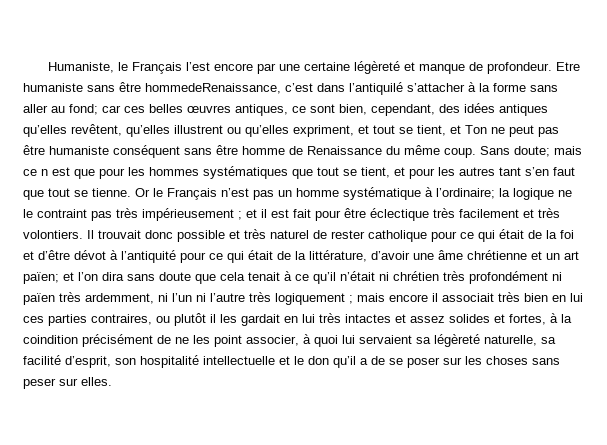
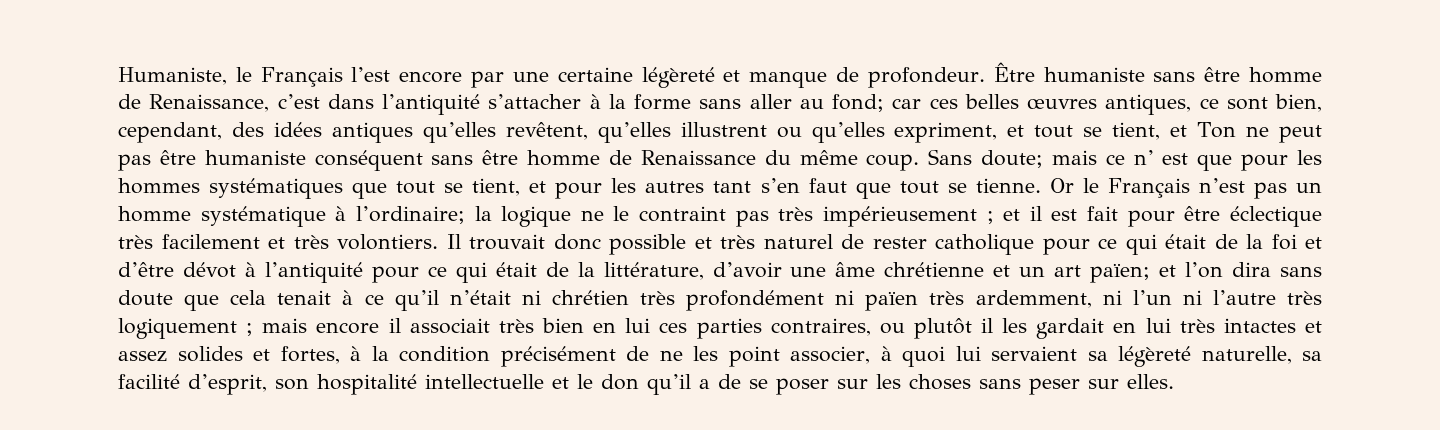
- Etre humaniste sans être hommedeRenaissance, c’est dans l’antiquilé s’attacher à la forme sans aller au fond; car ces belles œuvres antiques, ce sont bien, cependant, des idées antiques qu’elles revêtent, qu’elles illustrent ou qu’elles expriment, et tout se tient, et Ton ne peut pas être humaniste conséquent sans être homme de Renaissance du même coup.
+ Être humaniste sans être homme de Renaissance, c’est dans l’antiquité s’attacher à la forme sans aller au fond; car ces belles œuvres antiques, ce sont bien, cependant, des idées antiques qu’elles revêtent, qu’elles illustrent ou qu’elles expriment, et tout se tient, et Ton ne peut pas être humaniste conséquent sans être homme de Renaissance du même coup.
- Sans doute; mais ce n est que pour les hommes systématiques que tout se tient, et pour les autres tant s’en faut que tout se tienne.
+ Sans doute; mais ce n’ est que pour les hommes systématiques que tout se tient, et pour les autres tant s’en faut que tout se tienne.
- mais encore il associait très bien en lui ces parties contraires, ou plutôt il les gardait en lui très intactes et assez solides et fortes, à la coindition précisément de ne les point associer, à quoi lui servaient sa légèreté naturelle, sa facilité d’esprit, son hospitalité intellectuelle et le don qu’il a de se poser sur les choses sans peser sur elles.
+ mais encore il associait très bien en lui ces parties contraires, ou plutôt il les gardait en lui très intactes et assez solides et fortes, à la condition précisément de ne les point associer, à quoi lui servaient sa légèreté naturelle, sa facilité d’esprit, son hospitalité intellectuelle et le don qu’il a de se poser sur les choses sans peser sur elles.

